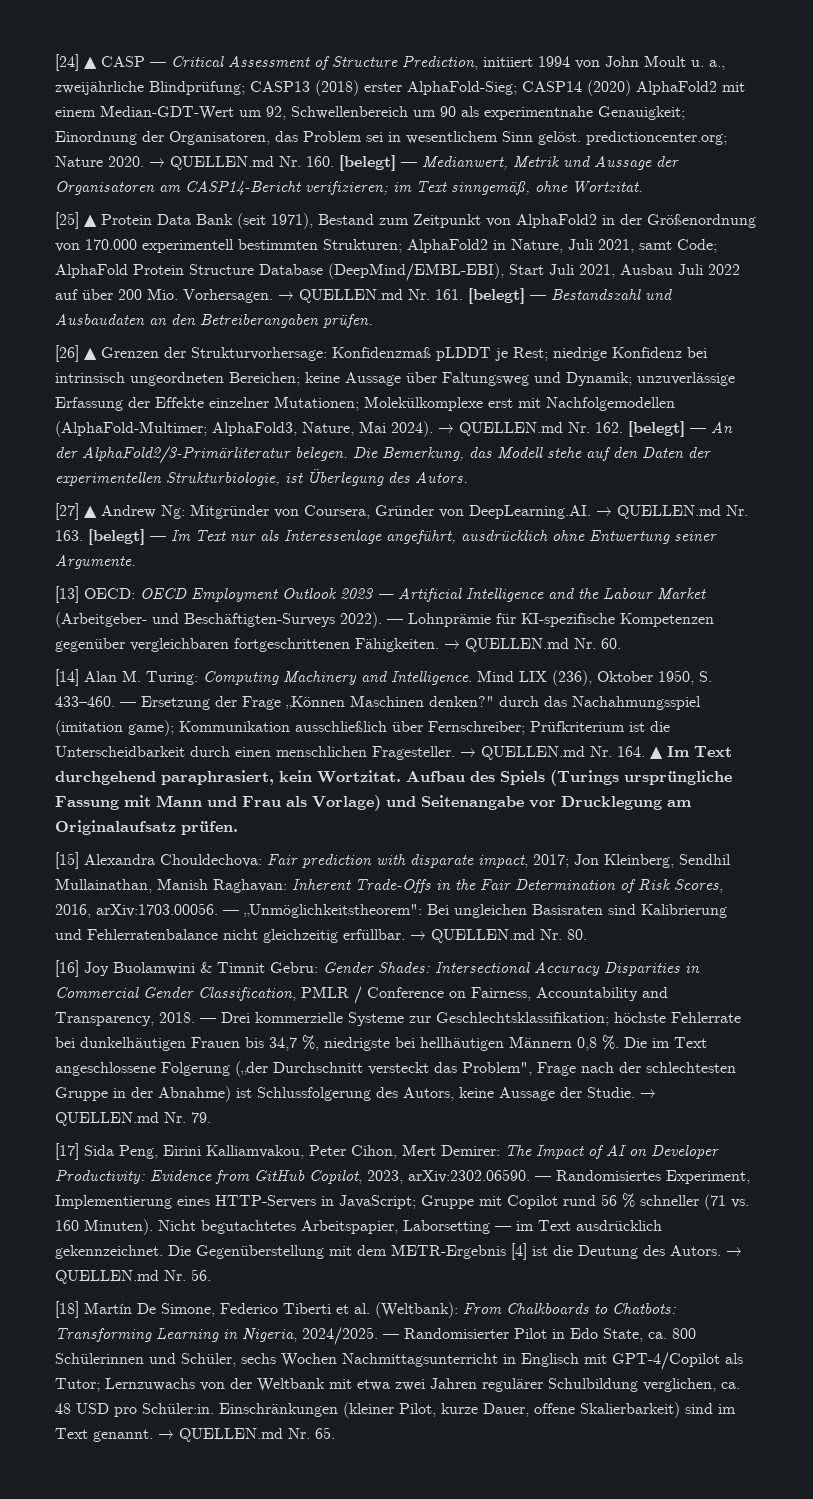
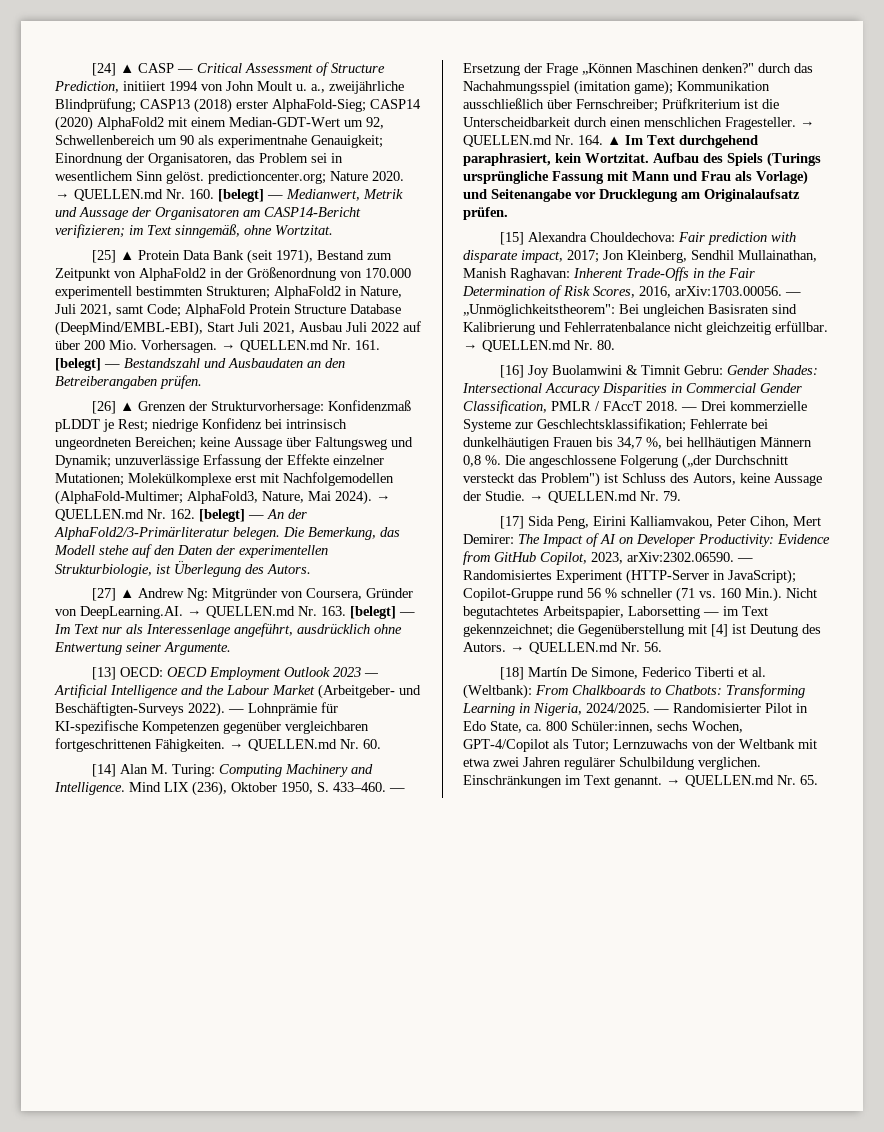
- [16] Joy Buolamwini & Timnit Gebru: Gender Shades: Intersectional Accuracy Disparities in Commercial Gender Classification, PMLR / Conference on Fairness, Accountability and Transparency, 2018.
+ [16] Joy Buolamwini & Timnit Gebru: Gender Shades: Intersectional Accuracy Disparities in Commercial Gender Classification, PMLR / FAccT 2018.
- — Drei kommerzielle Systeme zur Geschlechtsklassifikation; höchste Fehlerrate bei dunkelhäutigen Frauen bis 34,7 %, niedrigste bei hellhäutigen Männern 0,8 %.
+ — Drei kommerzielle Systeme zur Geschlechtsklassifikation; Fehlerrate bei dunkelhäutigen Frauen bis 34,7 %, bei hellhäutigen Männern 0,8 %.
- Die im Text angeschlossene Folgerung („der Durchschnitt versteckt das Problem", Frage nach der schlechtesten Gruppe in der Abnahme) ist Schlussfolgerung des Autors, keine Aussage der Studie.
+ Die angeschlossene Folgerung („der Durchschnitt versteckt das Problem") ist Schluss des Autors, keine Aussage der Studie.
- [17] Sida Peng, Eirini Kalliamvakou, Peter Cihon, Mert Demirer: The Impact of AI on Developer Productivity: Evidence from GitHub Copilot, 2023, arXiv:2302.06590. — Randomisiertes Experiment, Implementierung eines HTTP-Servers in JavaScript; Gruppe mit Copilot rund 56 % schneller (71 vs. 160 Minuten). Nicht begutachtetes Arbeitspapier, Laborsetting — im Text ausdrücklich gekennzeichnet. Die Gegenüberstellung mit dem METR-Ergebnis [4] ist die Deutung des Autors.
+ [17] Sida Peng, Eirini Kalliamvakou, Peter Cihon, Mert Demirer: The Impact of AI on Developer Productivity: Evidence from GitHub Copilot, 2023, arXiv:2302.06590. — Randomisiertes Experiment (HTTP-Server in JavaScript); Copilot-Gruppe rund 56 % schneller (71 vs. 160 Min.). Nicht begutachtetes Arbeitspapier, Laborsetting — im Text gekennzeichnet; die Gegenüberstellung mit [4] ist Deutung des Autors.
- — Randomisierter Pilot in Edo State, ca. 800 Schülerinnen und Schüler, sechs Wochen Nachmittagsunterricht in Englisch mit GPT-4/Copilot als Tutor; Lernzuwachs von der Weltbank mit etwa zwei Jahren regulärer Schulbildung verglichen, ca. 48 USD pro Schüler:in. Einschränkungen (kleiner Pilot, kurze Dauer, offene Skalierbarkeit) sind im Text genannt.
+ — Randomisierter Pilot in Edo State, ca. 800 Schüler:innen, sechs Wochen, GPT-4/Copilot als Tutor; Lernzuwachs von der Weltbank mit etwa zwei Jahren regulärer Schulbildung verglichen. Einschränkungen im Text genannt.

